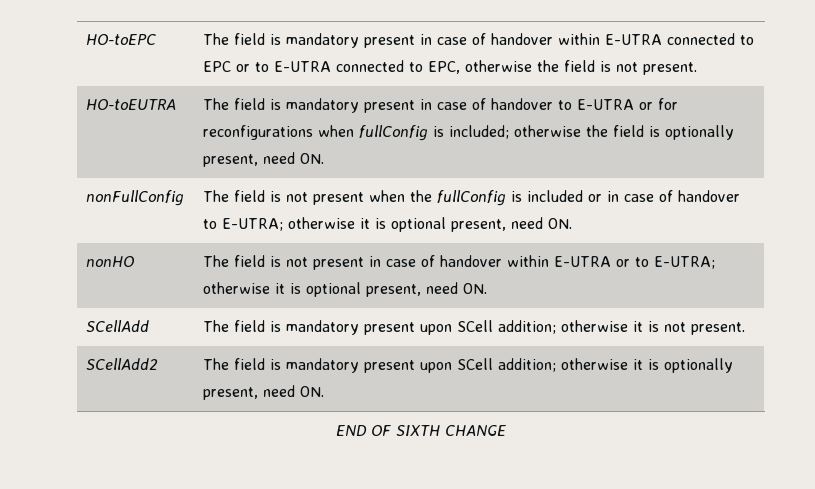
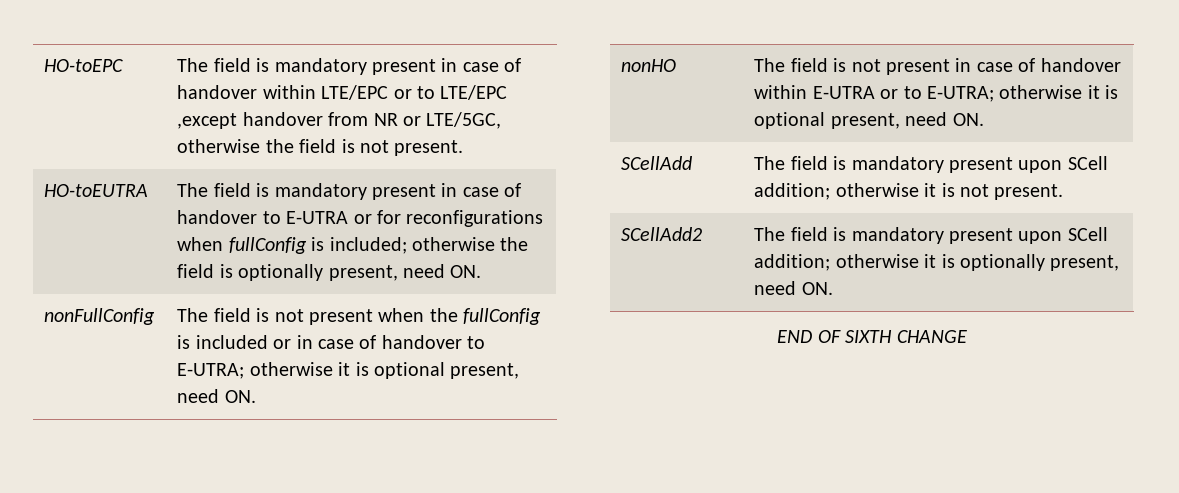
- HO-toEPC | The field is mandatory present in case of handover within E-UTRA connected to EPC or to E-UTRA connected to EPC, otherwise the field is not present.
+ HO-toEPC | The field is mandatory present in case of handover within LTE/EPC or to LTE/EPC ,except handover from NR or LTE/5GC, otherwise the field is not present.

